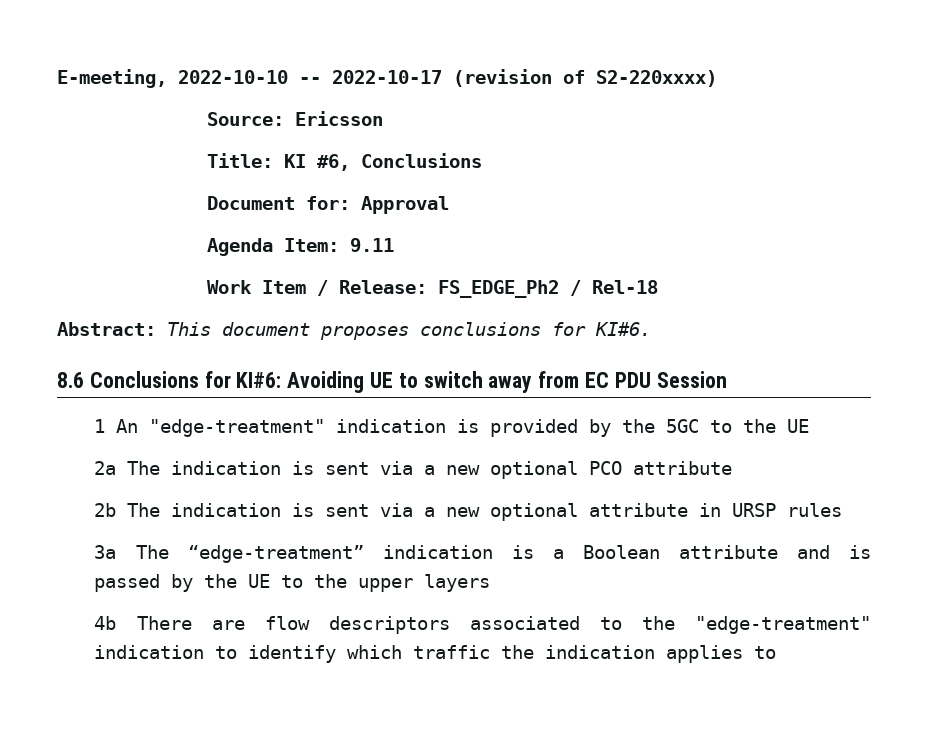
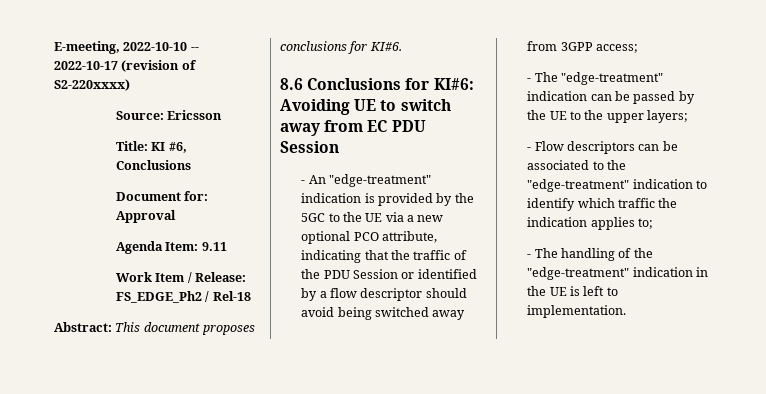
- 1 An "edge-treatment" indication is provided by the 5GC to the UE
- 2a The indication is sent via a new optional PCO attribute
- 2b The indication is sent via a new optional attribute in URSP rules
- 3a The “edge-treatment” indication is a Boolean attribute and is passed by the UE to the upper layers
- 4b There are flow descriptors associated to the "edge-treatment" indication to identify which traffic the indication applies to
+ - An "edge-treatment" indication is provided by the 5GC to the UE via a new optional PCO attribute, indicating that the traffic of the PDU Session or identified by a flow descriptor should avoid being switched away from 3GPP access;
+ - The "edge-treatment" indication can be passed by the UE to the upper layers;
+ - Flow descriptors can be associated to the "edge-treatment" indication to identify which traffic the indication applies to;
+ - The handling of the "edge-treatment" indication in the UE is left to implementation.

